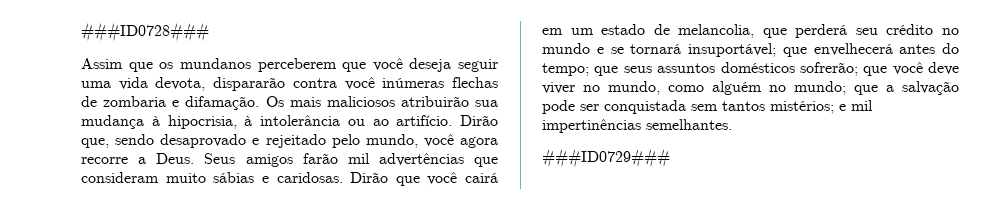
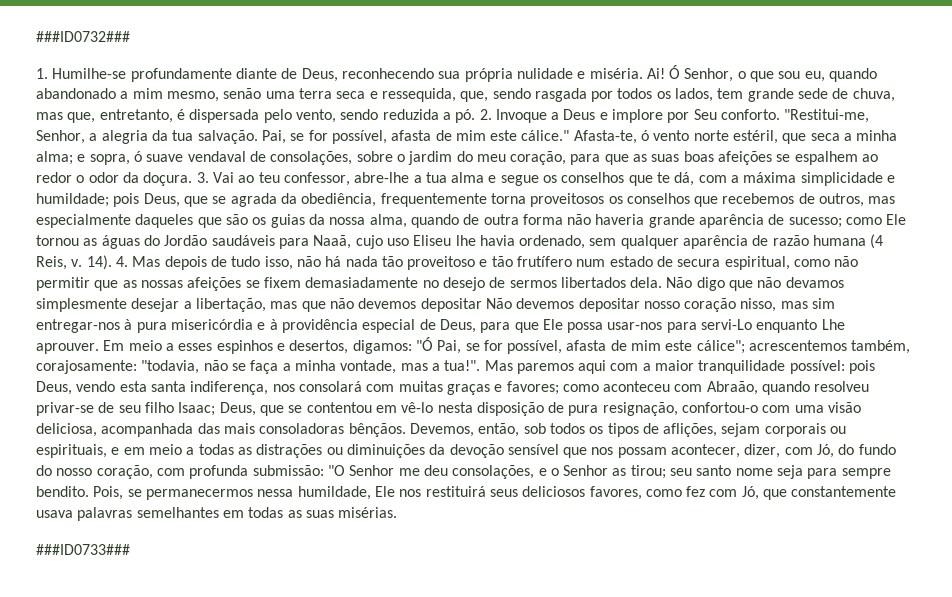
- ###ID0728###
- Assim que os mundanos perceberem que você deseja seguir uma vida devota, dispararão contra você inúmeras flechas de zombaria e difamação. Os mais maliciosos atribuirão sua mudança à hipocrisia, à intolerância ou ao artifício. Dirão que, sendo desaprovado e rejeitado pelo mundo, você agora recorre a Deus. Seus amigos farão mil advertências que consideram muito sábias e caridosas. Dirão que você cairá em um estado de melancolia, que perderá seu crédito no mundo e se tornará insuportável; que envelhecerá antes do tempo; que seus assuntos domésticos sofrerão; que você deve viver no mundo, como alguém no mundo; que a salvação pode ser conquistada sem tantos mistérios; e mil impertinências semelhantes.
- ###ID0729###
+ ###ID0732###
+ 1. Humilhe-se profundamente diante de Deus, reconhecendo sua própria nulidade e miséria. Ai! Ó Senhor, o que sou eu, quando abandonado a mim mesmo, senão uma terra seca e ressequida, que, sendo rasgada por todos os lados, tem grande sede de chuva, mas que, entretanto, é dispersada pelo vento, sendo reduzida a pó. 2. Invoque a Deus e implore por Seu conforto. "Restitui-me, Senhor, a alegria da tua salvação. Pai, se for possível, afasta de mim este cálice." Afasta-te, ó vento norte estéril, que seca a minha alma; e sopra, ó suave vendaval de consolações, sobre o jardim do meu coração, para que as suas boas afeições se espalhem ao redor o odor da doçura. 3. Vai ao teu confessor, abre-lhe a tua alma e segue os conselhos que te dá, com a máxima simplicidade e humildade; pois Deus, que se agrada da obediência, frequentemente torna proveitosos os conselhos que recebemos de outros, mas especialmente daqueles que são os guias da nossa alma, quando de outra forma não haveria grande aparência de sucesso; como Ele tornou as águas do Jordão saudáveis para Naaã, cujo uso Eliseu lhe havia ordenado, sem qualquer aparência de razão humana (4 Reis, v. 14). 4. Mas depois de tudo isso, não há nada tão proveitoso e tão frutífero num estado de secura espiritual, como não permitir que as nossas afeições se fixem demasiadamente no desejo de sermos libertados dela. Não digo que não devamos simplesmente desejar a libertação, mas que não devemos depositar Não devemos depositar nosso coração nisso, mas sim entregar-nos à pura misericórdia e à providência especial de Deus, para que Ele possa usar-nos para servi-Lo enquanto Lhe aprouver. Em meio a esses espinhos e desertos, digamos: "Ó Pai, se for possível, afasta de mim este cálice"; acrescentemos também, corajosamente: "todavia, não se faça a minha vontade, mas a tua!". Mas paremos aqui com a maior tranquilidade possível: pois Deus, vendo esta santa indiferença, nos consolará com muitas graças e favores; como aconteceu com Abraão, quando resolveu privar-se de seu filho Isaac; Deus, que se contentou em vê-lo nesta disposição de pura resignação, confortou-o com uma visão deliciosa, acompanhada das mais consoladoras bênçãos. Devemos, então, sob todos os tipos de aflições, sejam corporais ou espirituais, e em meio a todas as distrações ou diminuições da devoção sensível que nos possam acontecer, dizer, com Jó, do fundo do nosso coração, com profunda submissão: "O Senhor me deu consolações, e o Senhor as tirou; seu santo nome seja para sempre bendito. Pois, se permanecermos nessa humildade, Ele nos restituirá seus deliciosos favores, como fez com Jó, que constantemente usava palavras semelhantes em todas as suas misérias.
+ ###ID0733###

